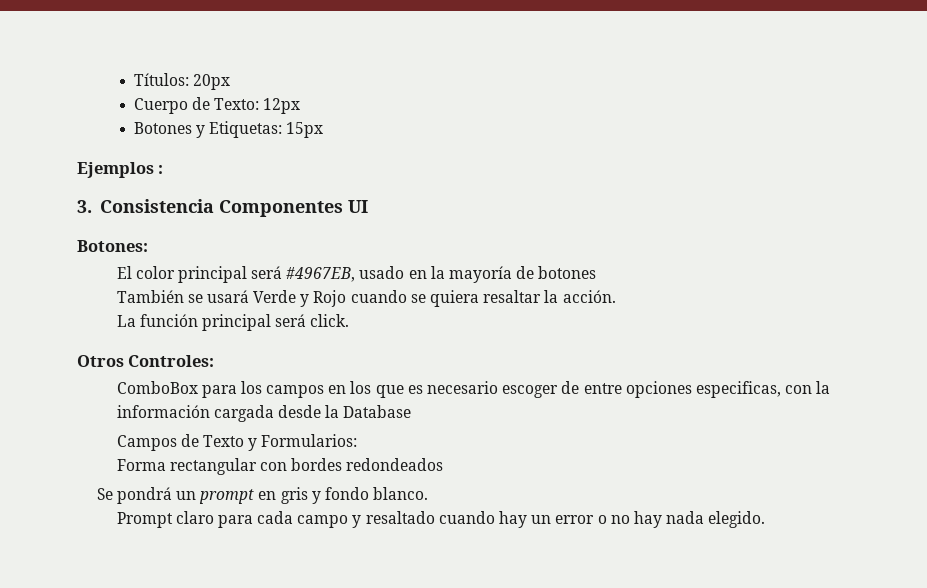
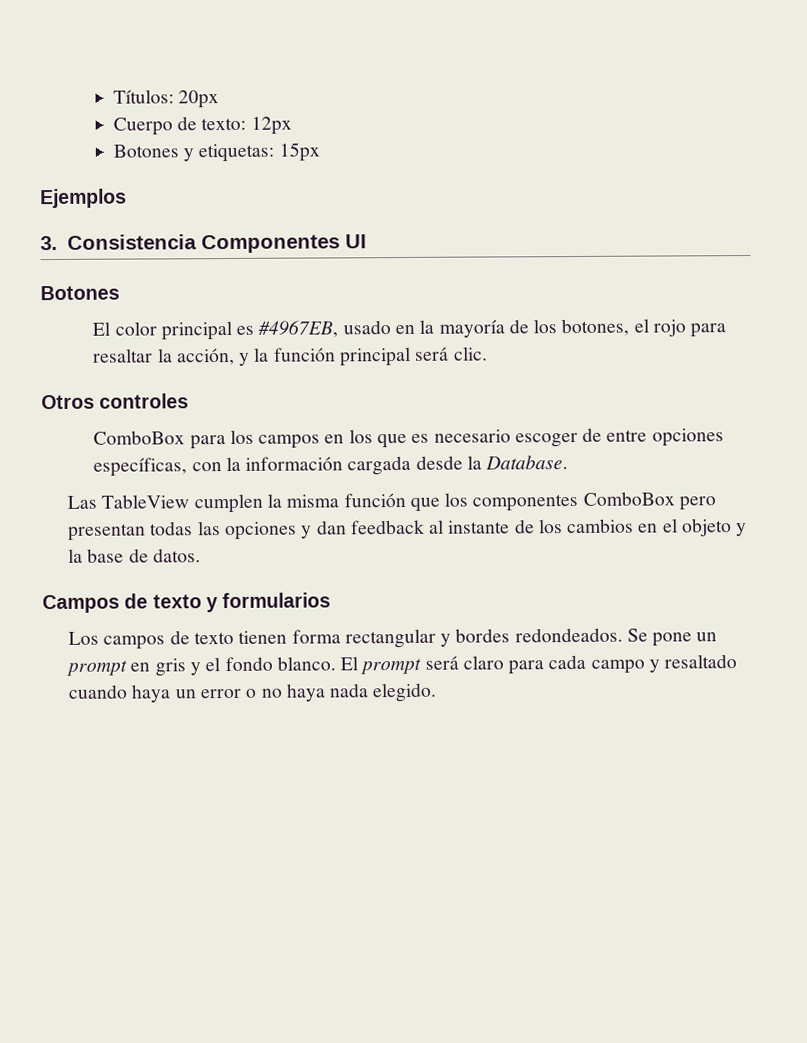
- Cuerpo de Texto: 12px
+ Cuerpo de texto: 12px
- Botones y Etiquetas: 15px
+ Botones y etiquetas: 15px
- Ejemplos :
+ Ejemplos
  3. Consistencia Componentes UI
- Botones:
+ Botones
- El color principal será #4967EB, usado en la mayoría de botones
- También se usará Verde y Rojo cuando se quiera resaltar la acción.
- La función principal será click.
+ El color principal es #4967EB, usado en la mayoría de los botones, el rojo para resaltar la acción, y la función principal será clic.
- Otros Controles:
+ Otros controles
- ComboBox para los campos en los que es necesario escoger de entre opciones especificas, con la información cargada desde la Database
- Campos de Texto y Formularios:
- Forma rectangular con bordes redondeados
- Se pondrá un prompt en gris y fondo blanco.
- Prompt claro para cada campo y resaltado cuando hay un error o no hay nada elegido.
+ ComboBox para los campos en los que es necesario escoger de entre opciones específicas, con la información cargada desde la Database.
+ Las TableView cumplen la misma función que los componentes ComboBox pero presentan todas las opciones y dan feedback al instante de los cambios en el objeto y la base de datos.
+ Campos de texto y formularios
+ Los campos de texto tienen forma rectangular y bordes redondeados. Se pone un prompt en gris y el fondo blanco. El prompt será claro para cada campo y resaltado cuando haya un error o no haya nada elegido.

